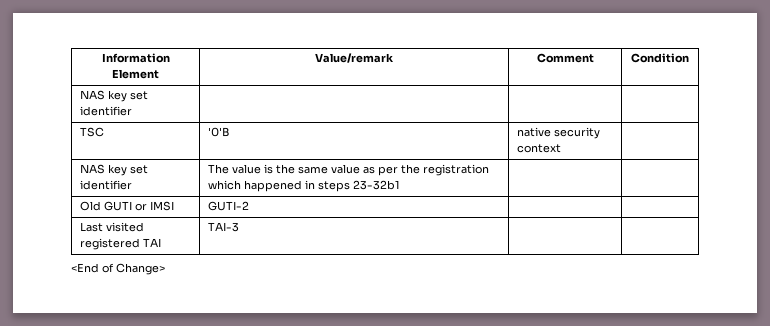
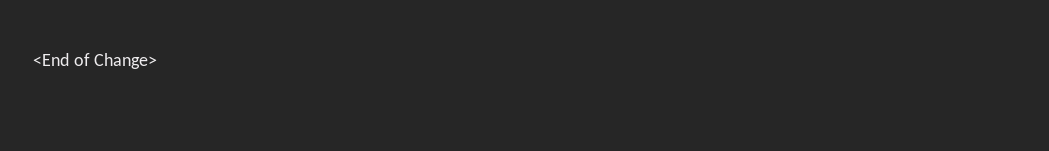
- Information Element | Value/remark | Comment | Condition
- NAS key set identifier | | |
- TSC | '0'B | native security context |
- NAS key set identifier | The value is the same value as per the registration which happened in steps 23-32b1 | |
- Old GUTI or IMSI | GUTI-2 | |
- Last visited registered TAI | TAI-3 | |

